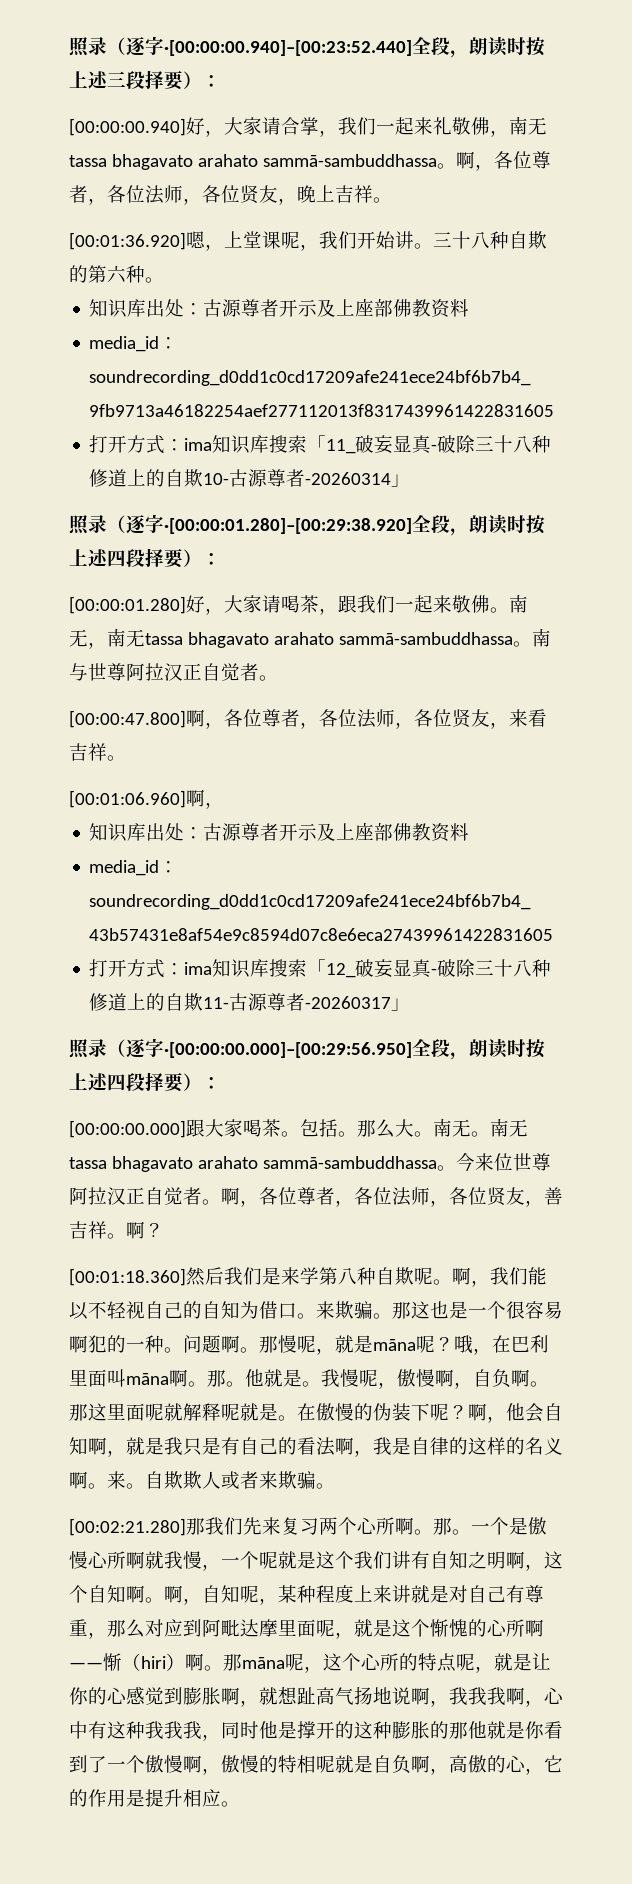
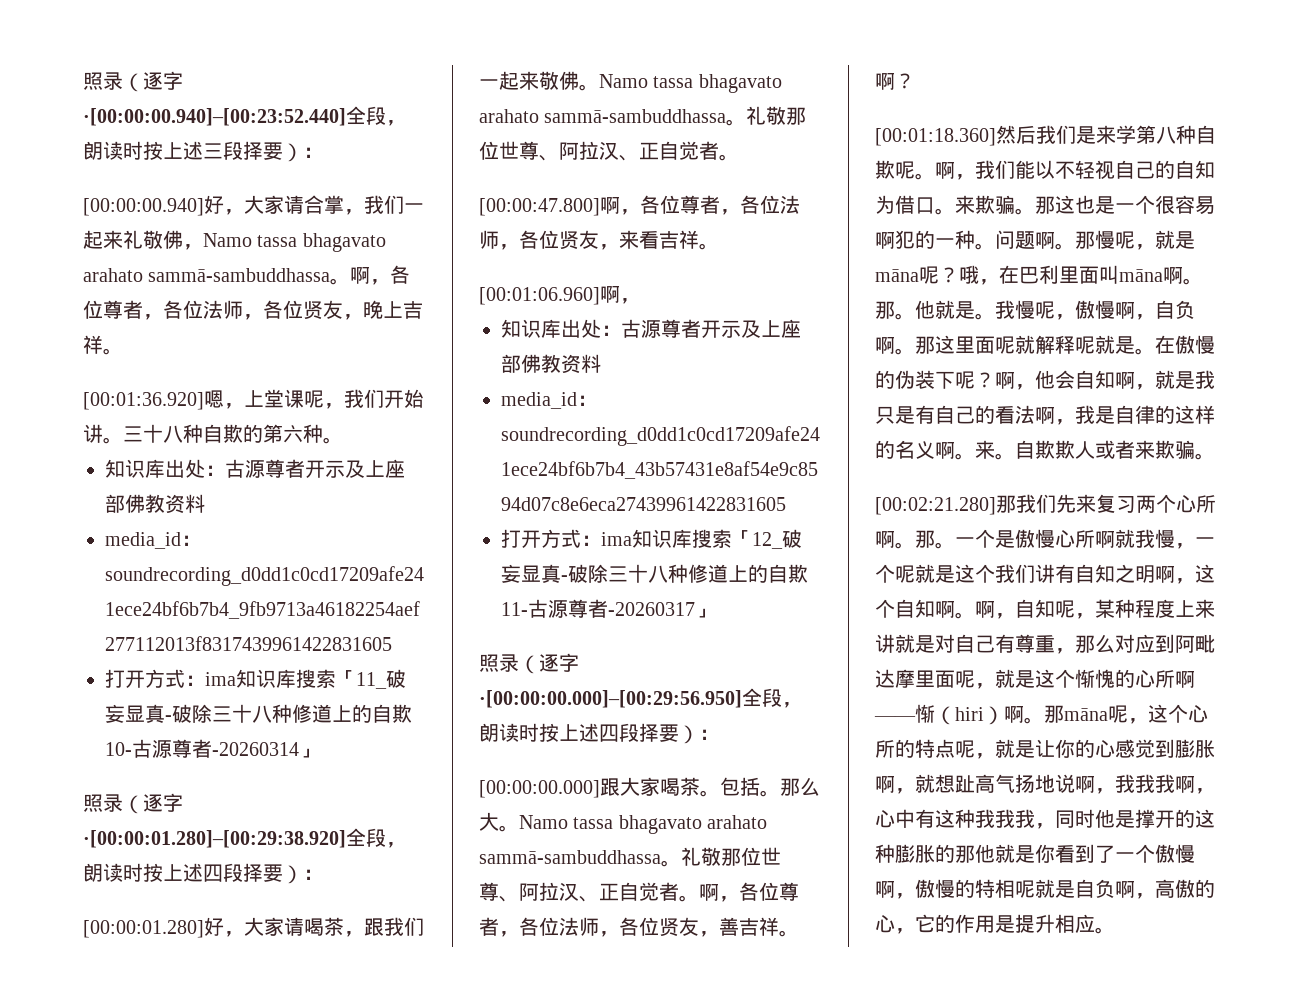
- [00:00:00.940]好，大家请合掌，我们一起来礼敬佛，南无tassa bhagavato arahato sammā-sambuddhassa。
+ [00:00:00.940]好，大家请合掌，我们一起来礼敬佛，Namo tassa bhagavato arahato sammā-sambuddhassa。
- [00:00:01.280]好，大家请喝茶，跟我们一起来敬佛。南无，南无tassa bhagavato arahato sammā-sambuddhassa。南与世尊阿拉汉正自觉者。
+ [00:00:01.280]好，大家请喝茶，跟我们一起来敬佛。Namo tassa bhagavato arahato sammā-sambuddhassa。礼敬那位世尊、阿拉汉、正自觉者。
- 那么大。南无。南无tassa bhagavato arahato sammā-sambuddhassa。今来位世尊阿拉汉正自觉者。
+ 那么大。Namo tassa bhagavato arahato sammā-sambuddhassa。礼敬那位世尊、阿拉汉、正自觉者。

